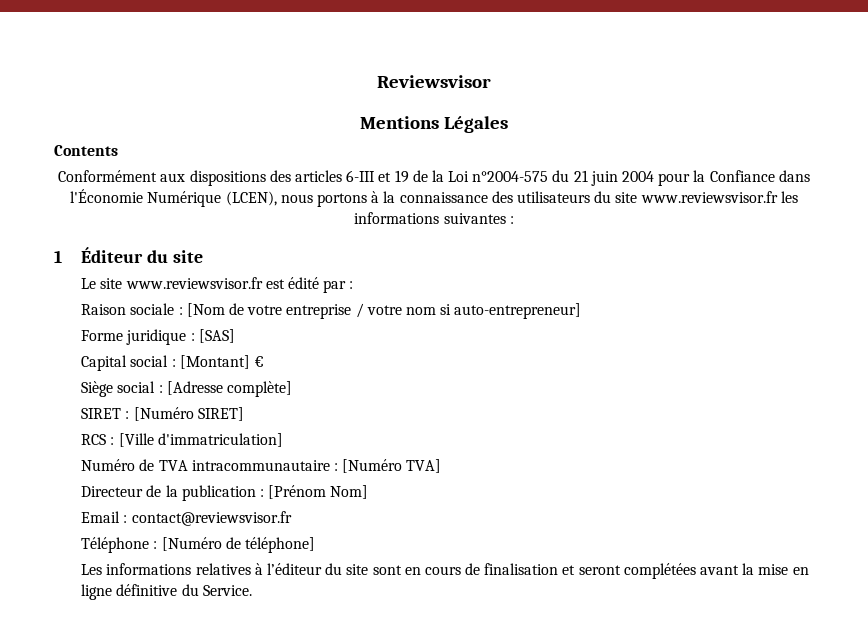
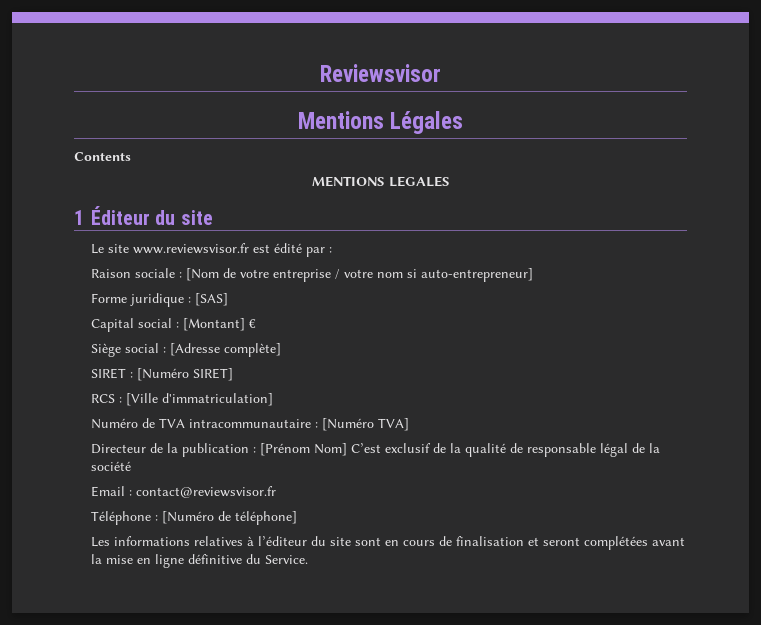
- Conformément aux dispositions des articles 6-III et 19 de la Loi n°2004-575 du 21 juin 2004 pour la Confiance dans l'Économie Numérique (LCEN), nous portons à la connaissance des utilisateurs du site www.reviewsvisor.fr les informations suivantes :
+ MENTIONS LEGALES
- Directeur de la publication : [Prénom Nom]
+ Directeur de la publication : [Prénom Nom] C’est exclusif de la qualité de responsable légal de la société

